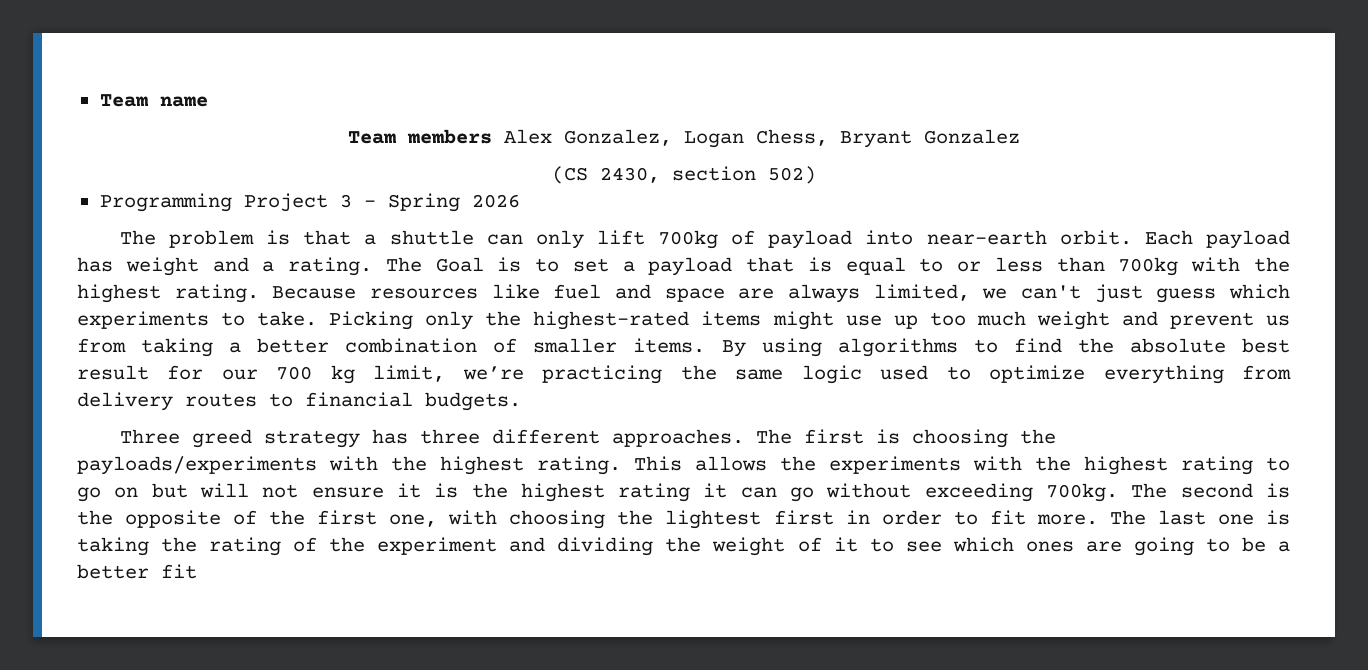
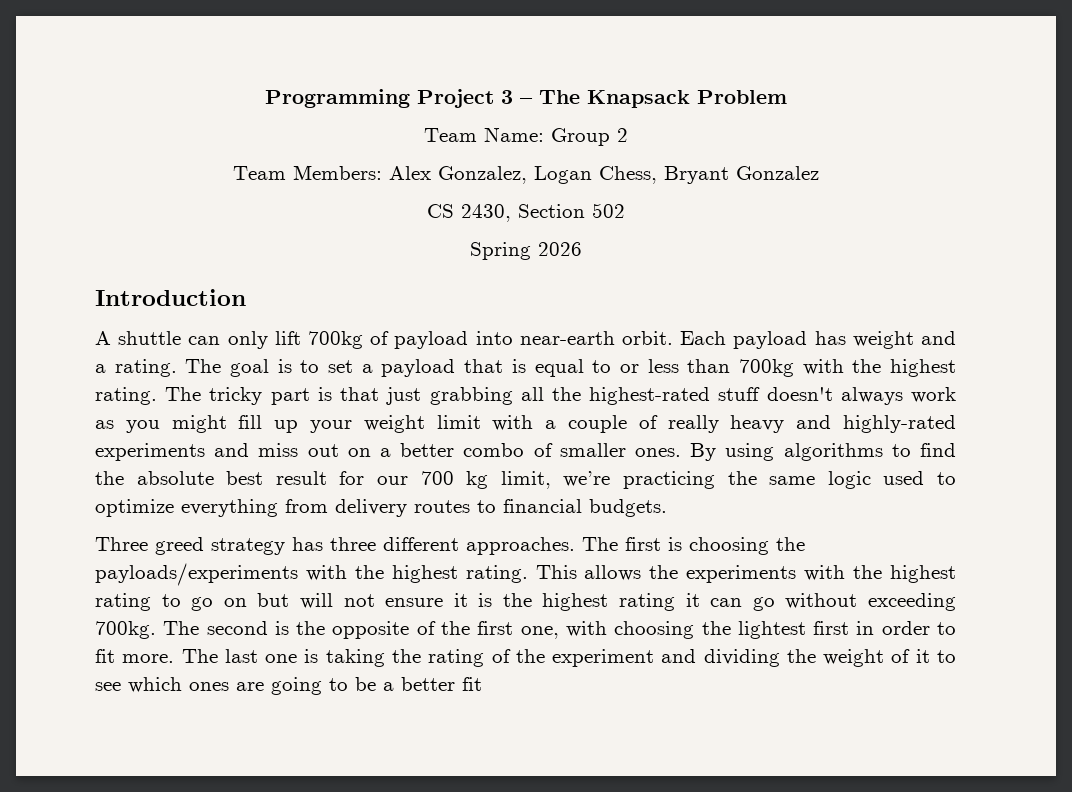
- Team name
- Team members Alex Gonzalez, Logan Chess, Bryant Gonzalez
+ Programming Project 3 – The Knapsack Problem
+ Team Name: Group 2
+ Team Members: Alex Gonzalez, Logan Chess, Bryant Gonzalez
- (CS 2430, section 502)
- Programming Project 3 – Spring 2026
- The problem is that a shuttle can only lift 700kg of payload into near-earth orbit.
+ CS 2430, Section 502
+ Spring 2026
+ Introduction
+ A shuttle can only lift 700kg of payload into near-earth orbit.
- The Goal is to set a payload that is equal to or less than 700kg with the highest rating.
+ The goal is to set a payload that is equal to or less than 700kg with the highest rating.
- Because resources like fuel and space are always limited, we can't just guess which experiments to take. Picking only the highest-rated items might use up too much weight and prevent us from taking a better combination of smaller items.
+ The tricky part is that just grabbing all the highest-rated stuff doesn't always work as you might fill up your weight limit with a couple of really heavy and highly-rated experiments and miss out on a better combo of smaller ones.

